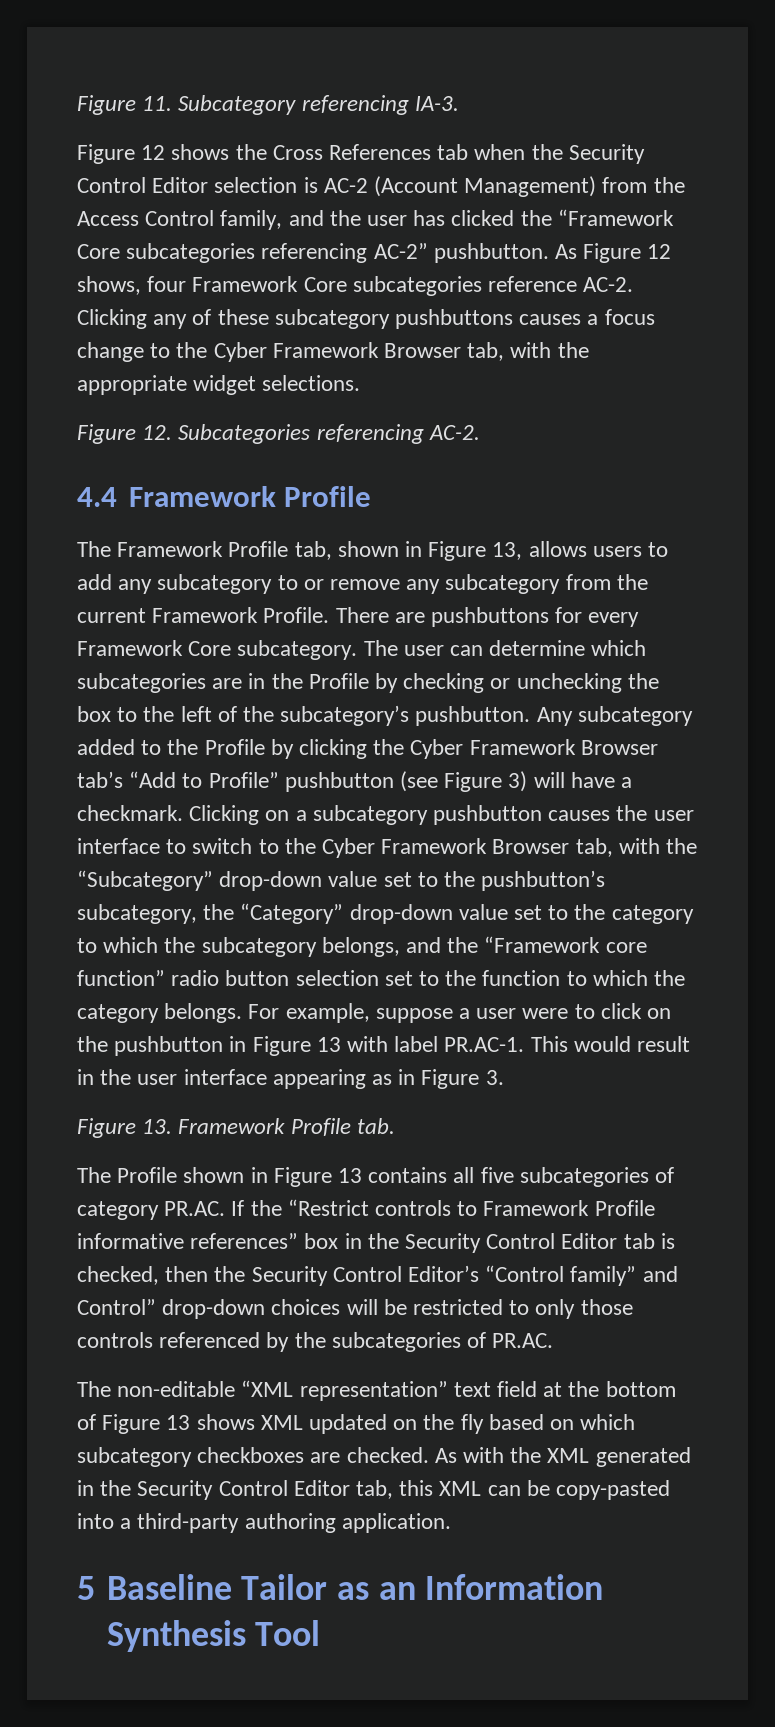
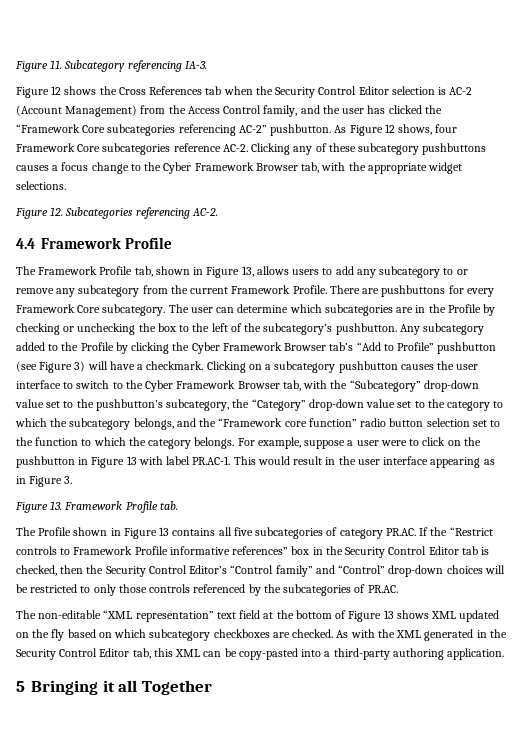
- The Profile shown in Figure 13 contains all five subcategories of category PR.AC. If the “Restrict controls to Framework Profile informative references” box in the Security Control Editor tab is checked, then the Security Control Editor’s “Control family” and Control” drop-down choices will be restricted to only those controls referenced by the subcategories of PR.AC.
+ The Profile shown in Figure 13 contains all five subcategories of category PR.AC. If the “Restrict controls to Framework Profile informative references” box in the Security Control Editor tab is checked, then the Security Control Editor’s “Control family” and “Control” drop-down choices will be restricted to only those controls referenced by the subcategories of PR.AC.
- 5 Baseline Tailor as an Information Synthesis Tool
+ 5 Bringing it all Together

